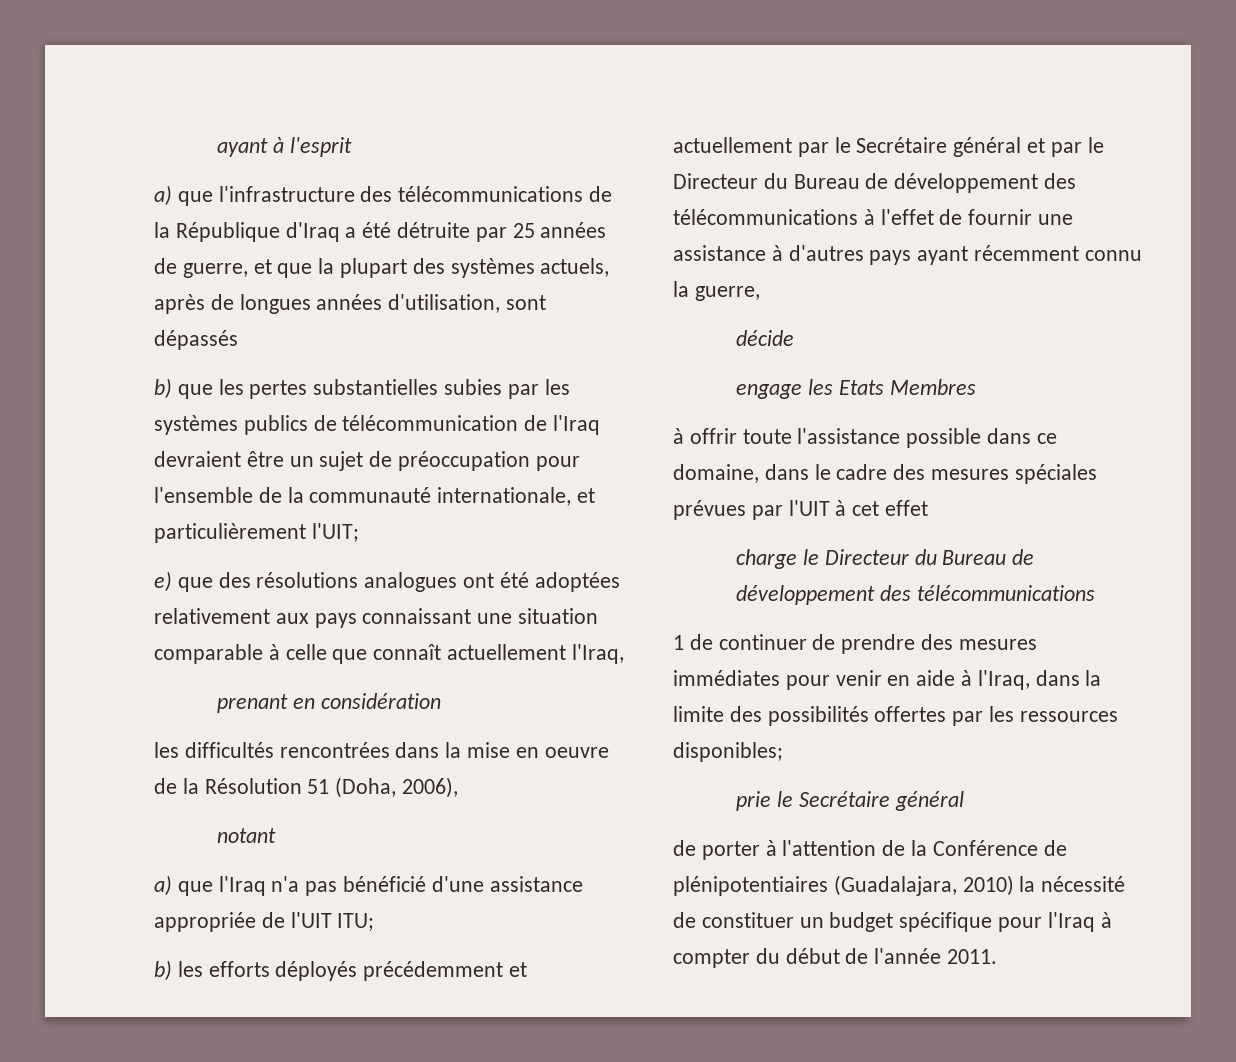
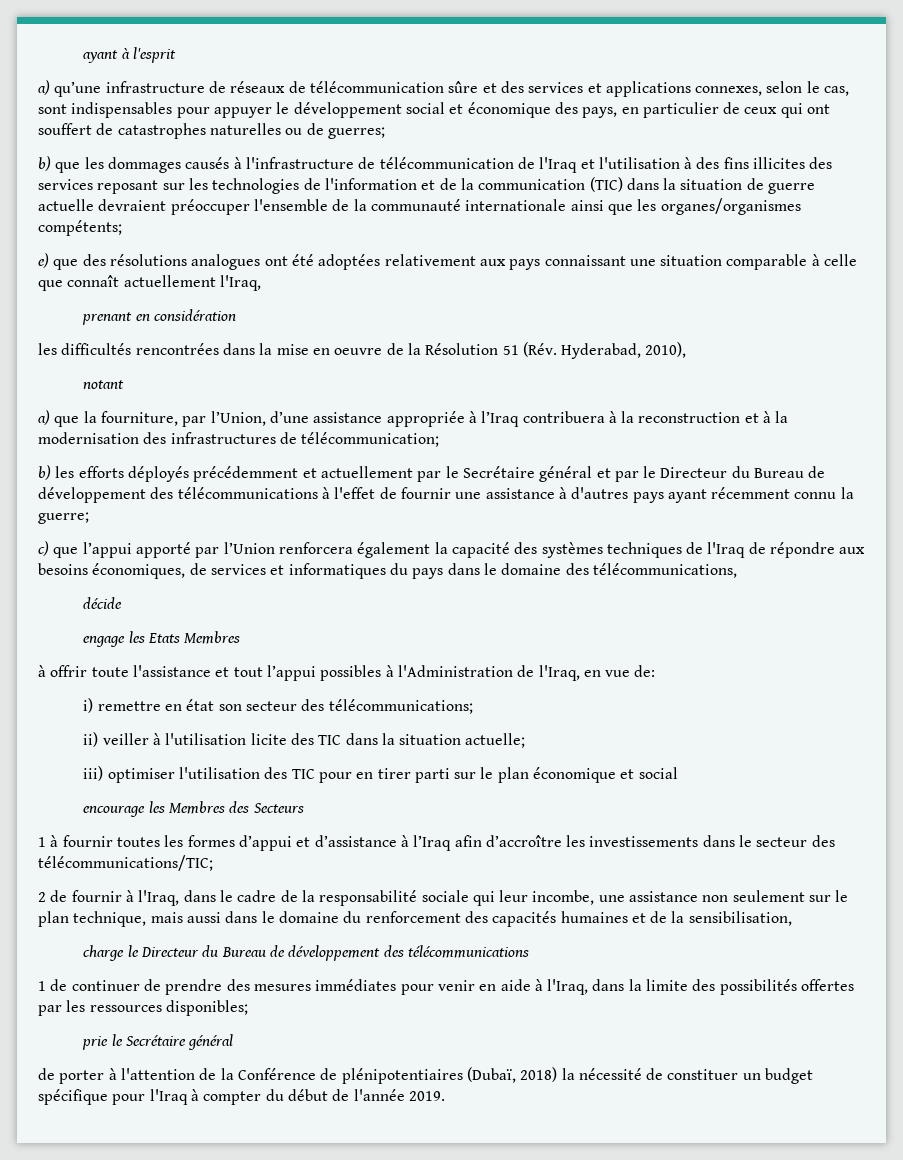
- a) que l'infrastructure des télécommunications de la République d'Iraq a été détruite par 25 années de guerre, et que la plupart des systèmes actuels, après de longues années d'utilisation, sont dépassés
- b) que les pertes substantielles subies par les systèmes publics de télécommunication de l'Iraq devraient être un sujet de préoccupation pour l'ensemble de la communauté internationale, et particulièrement l'UIT;
+ a) qu’une infrastructure de réseaux de télécommunication sûre et des services et applications connexes, selon le cas, sont indispensables pour appuyer le développement social et économique des pays, en particulier de ceux qui ont souffert de catastrophes naturelles ou de guerres;
+ b) que les dommages causés à l'infrastructure de télécommunication de l'Iraq et l'utilisation à des fins illicites des services reposant sur les technologies de l'information et de la communication (TIC) dans la situation de guerre actuelle devraient préoccuper l'ensemble de la communauté internationale ainsi que les organes/organismes compétents;
- les difficultés rencontrées dans la mise en oeuvre de la Résolution 51 (Doha, 2006),
+ les difficultés rencontrées dans la mise en oeuvre de la Résolution 51 (Rév. Hyderabad, 2010),
- a) que l'Iraq n'a pas bénéficié d'une assistance appropriée de l'UIT ITU;
+ a) que la fourniture, par l’Union, d’une assistance appropriée à l’Iraq contribuera à la reconstruction et à la modernisation des infrastructures de télécommunication;
- b) les efforts déployés précédemment et actuellement par le Secrétaire général et par le Directeur du Bureau de développement des télécommunications à l'effet de fournir une assistance à d'autres pays ayant récemment connu la guerre,
+ b) les efforts déployés précédemment et actuellement par le Secrétaire général et par le Directeur du Bureau de développement des télécommunications à l'effet de fournir une assistance à d'autres pays ayant récemment connu la guerre;
+ c) que l’appui apporté par l’Union renforcera également la capacité des systèmes techniques de l'Iraq de répondre aux besoins économiques, de services et informatiques du pays dans le domaine des télécommunications,
- à offrir toute l'assistance possible dans ce domaine, dans le cadre des mesures spéciales prévues par l'UIT à cet effet
+ à offrir toute l'assistance et tout l’appui possibles à l'Administration de l'Iraq, en vue de:
+ i) remettre en état son secteur des télécommunications;
+ ii) veiller à l'utilisation licite des TIC dans la situation actuelle;
+ iii) optimiser l'utilisation des TIC pour en tirer parti sur le plan économique et social
+ encourage les Membres des Secteurs
+ 1 à fournir toutes les formes d’appui et d’assistance à l’Iraq afin d’accroître les investissements dans le secteur des télécommunications/TIC;
+ 2 de fournir à l'Iraq, dans le cadre de la responsabilité sociale qui leur incombe, une assistance non seulement sur le plan technique, mais aussi dans le domaine du renforcement des capacités humaines et de la sensibilisation,
- de porter à l'attention de la Conférence de plénipotentiaires (Guadalajara, 2010) la nécessité de constituer un budget spécifique pour l'Iraq à compter du début de l'année 2011.
+ de porter à l'attention de la Conférence de plénipotentiaires (Dubaï, 2018) la nécessité de constituer un budget spécifique pour l'Iraq à compter du début de l'année 2019.

